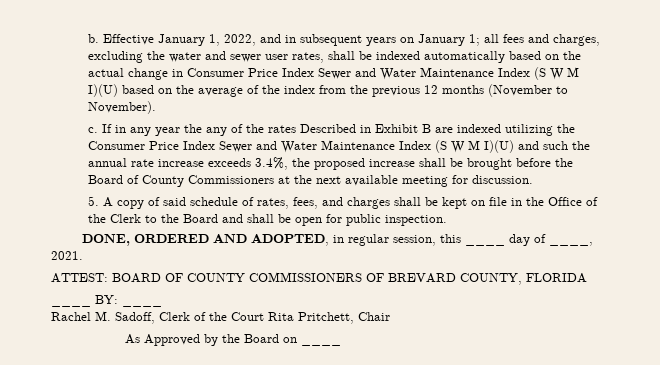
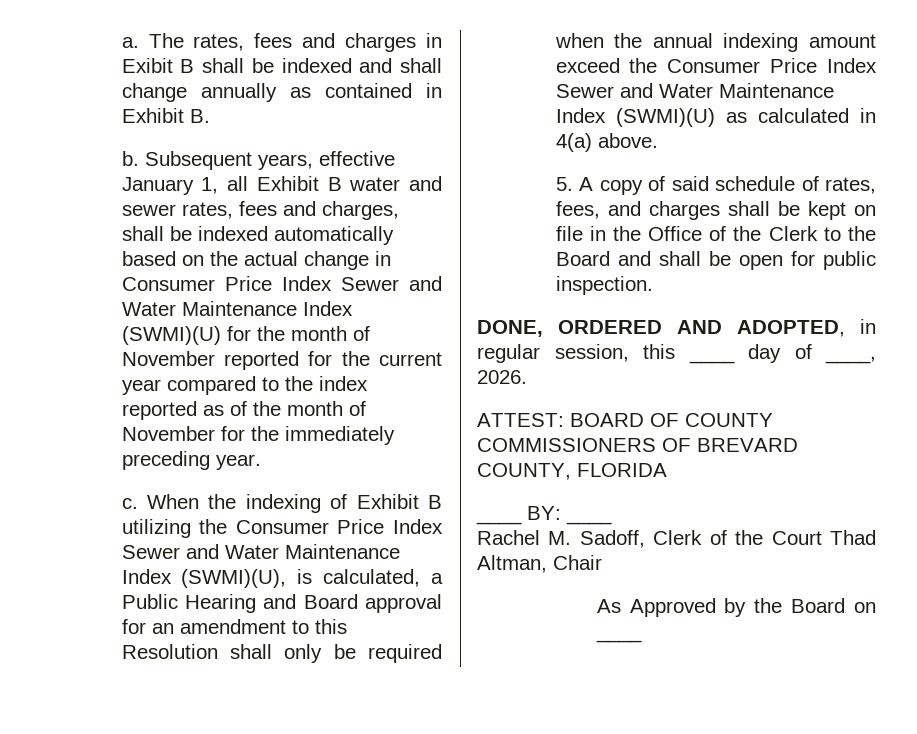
- b. Effective January 1, 2022, and in subsequent years on January 1; all fees and charges, excluding the water and sewer user rates, shall be indexed automatically based on the actual change in Consumer Price Index Sewer and Water Maintenance Index (S W M I)(U) based on the average of the index from the previous 12 months (November to November).
- c. If in any year the any of the rates Described in Exhibit B are indexed utilizing the Consumer Price Index Sewer and Water Maintenance Index (S W M I)(U) and such the annual rate increase exceeds 3.4%, the proposed increase shall be brought before the Board of County Commissioners at the next available meeting for discussion.
+ a. The rates, fees and charges in Exibit B shall be indexed and shall change annually as contained in Exhibit B.
+ b. Subsequent years, effective January 1, all Exhibit B water and sewer rates, fees and charges, shall be indexed automatically based on the actual change in Consumer Price Index Sewer and Water Maintenance Index (SWMI)(U) for the month of November reported for the current year compared to the index reported as of the month of November for the immediately preceding year.
+ c. When the indexing of Exhibit B utilizing the Consumer Price Index Sewer and Water Maintenance Index (SWMI)(U), is calculated, a Public Hearing and Board approval for an amendment to this Resolution shall only be required when the annual indexing amount exceed the Consumer Price Index Sewer and Water Maintenance Index (SWMI)(U) as calculated in 4(a) above.
- DONE, ORDERED AND ADOPTED, in regular session, this ____ day of ____, 2021.
+ DONE, ORDERED AND ADOPTED, in regular session, this ____ day of ____, 2026.
- Rachel M. Sadoff, Clerk of the Court Rita Pritchett, Chair
+ Rachel M. Sadoff, Clerk of the Court Thad Altman, Chair

